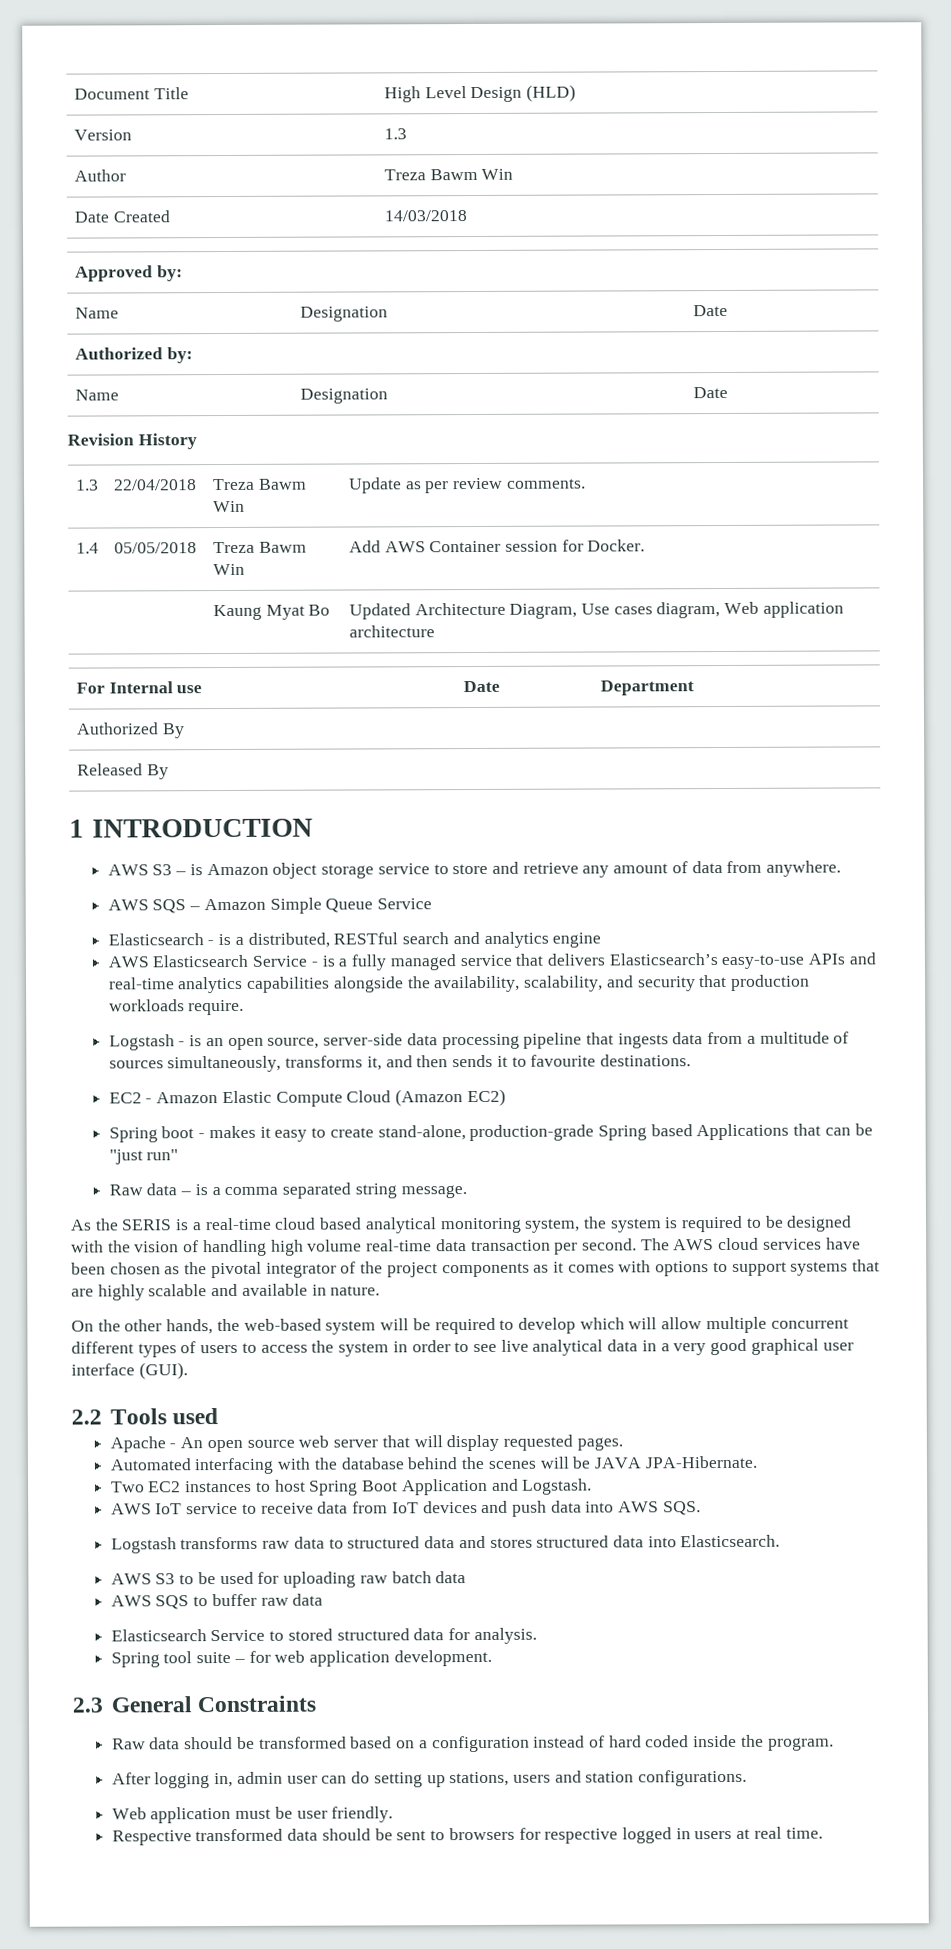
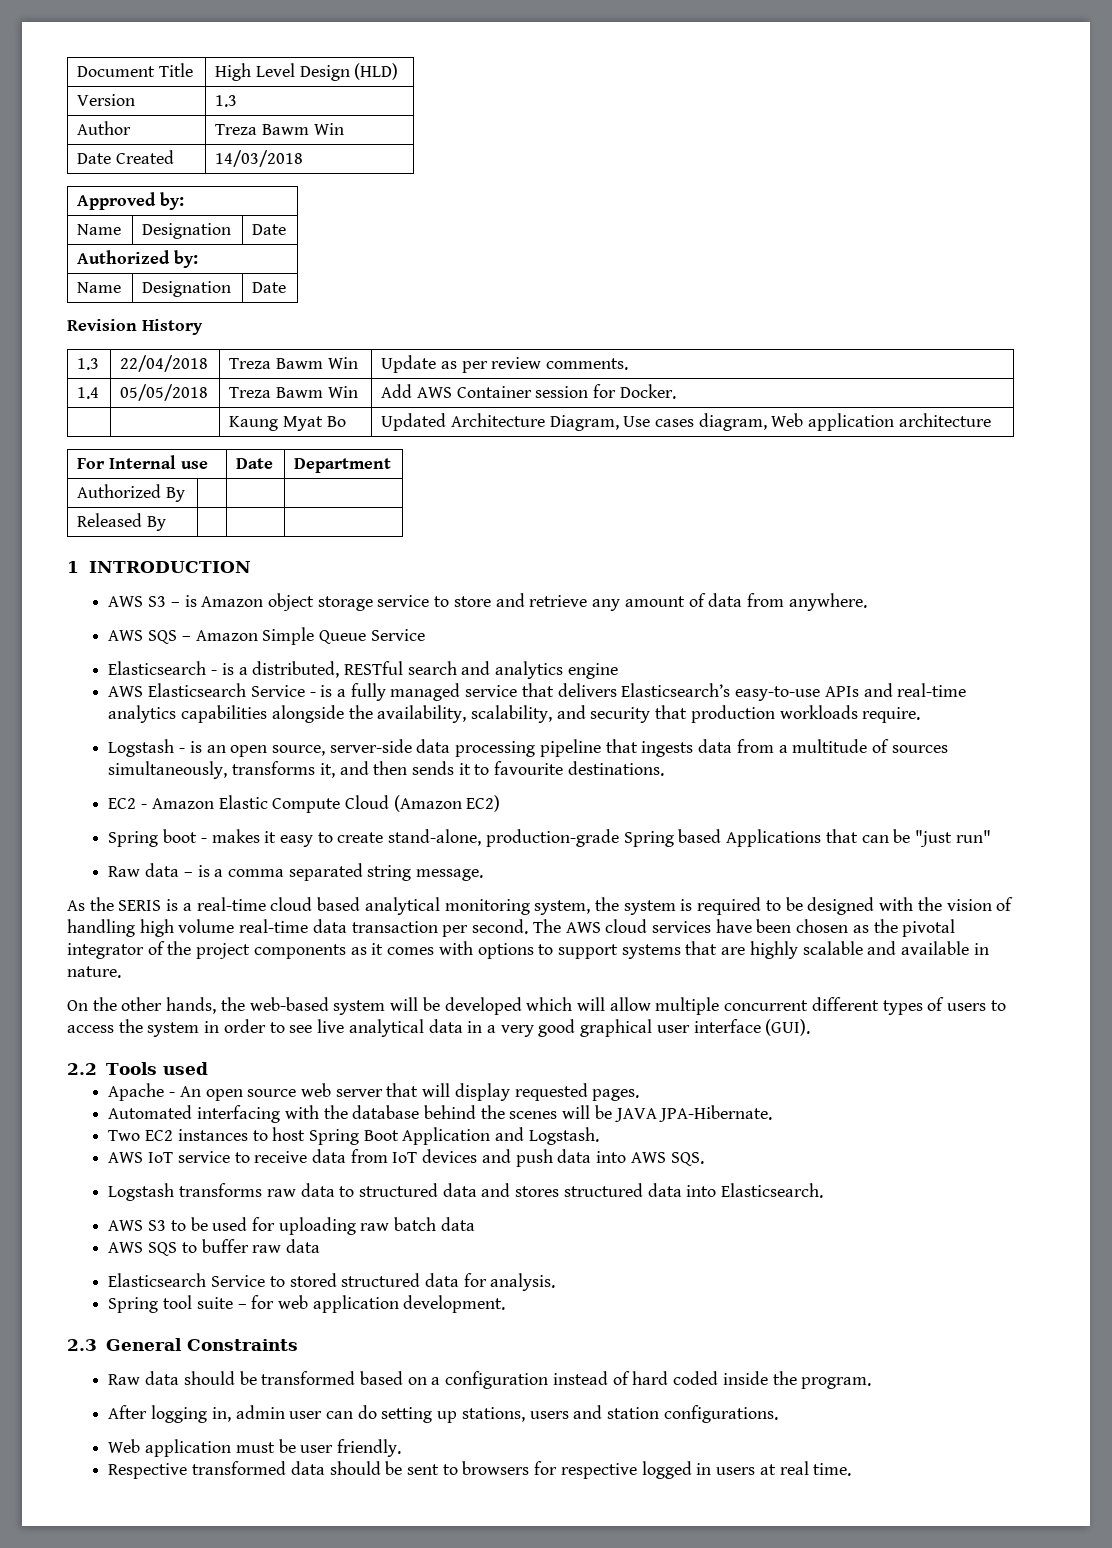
- On the other hands, the web-based system will be required to develop which will allow multiple concurrent different types of users to access the system in order to see live analytical data in a very good graphical user interface (GUI).
+ On the other hands, the web-based system will be developed which will allow multiple concurrent different types of users to access the system in order to see live analytical data in a very good graphical user interface (GUI).

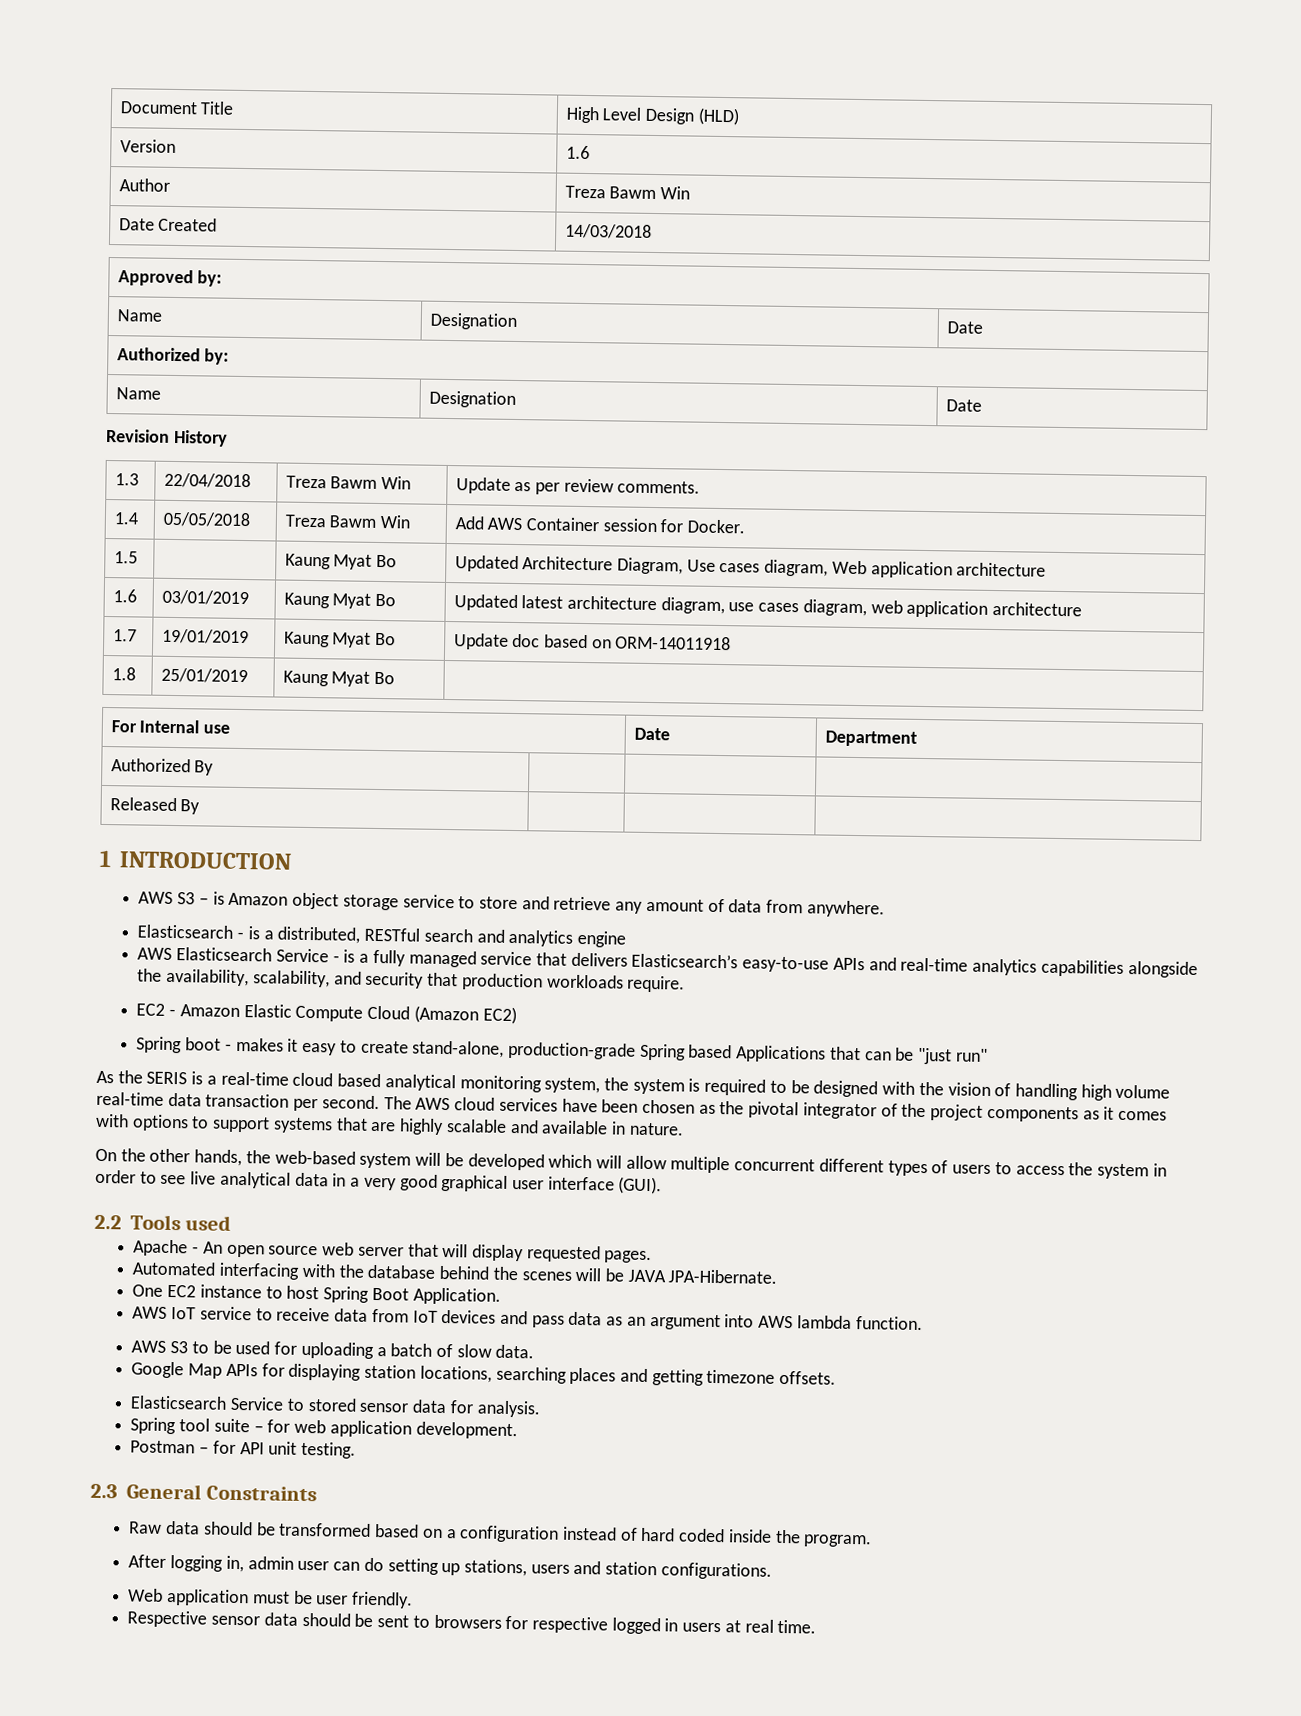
- Version | 1.3
+ Version | 1.6
- | | Kaung Myat Bo | Updated Architecture Diagram, Use cases diagram, Web application architecture
+ 1.5 | | Kaung Myat Bo | Updated Architecture Diagram, Use cases diagram, Web application architecture
+ 1.6 | 03/01/2019 | Kaung Myat Bo | Updated latest architecture diagram, use cases diagram, web application architecture
+ 1.7 | 19/01/2019 | Kaung Myat Bo | Update doc based on ORM-14011918
+ 1.8 | 25/01/2019 | Kaung Myat Bo |
- AWS SQS – Amazon Simple Queue Service
- Logstash - is an open source, server-side data processing pipeline that ingests data from a multitude of sources simultaneously, transforms it, and then sends it to favourite destinations.
- Raw data – is a comma separated string message.
- Two EC2 instances to host Spring Boot Application and Logstash.
+ One EC2 instance to host Spring Boot Application.
- AWS IoT service to receive data from IoT devices and push data into AWS SQS.
- Logstash transforms raw data to structured data and stores structured data into Elasticsearch.
+ AWS IoT service to receive data from IoT devices and pass data as an argument into AWS lambda function.
- AWS S3 to be used for uploading raw batch data
- AWS SQS to buffer raw data
+ AWS S3 to be used for uploading a batch of slow data.
+ Google Map APIs for displaying station locations, searching places and getting timezone offsets.
- Elasticsearch Service to stored structured data for analysis.
+ Elasticsearch Service to stored sensor data for analysis.
+ Postman – for API unit testing.
- Respective transformed data should be sent to browsers for respective logged in users at real time.
+ Respective sensor data should be sent to browsers for respective logged in users at real time.

